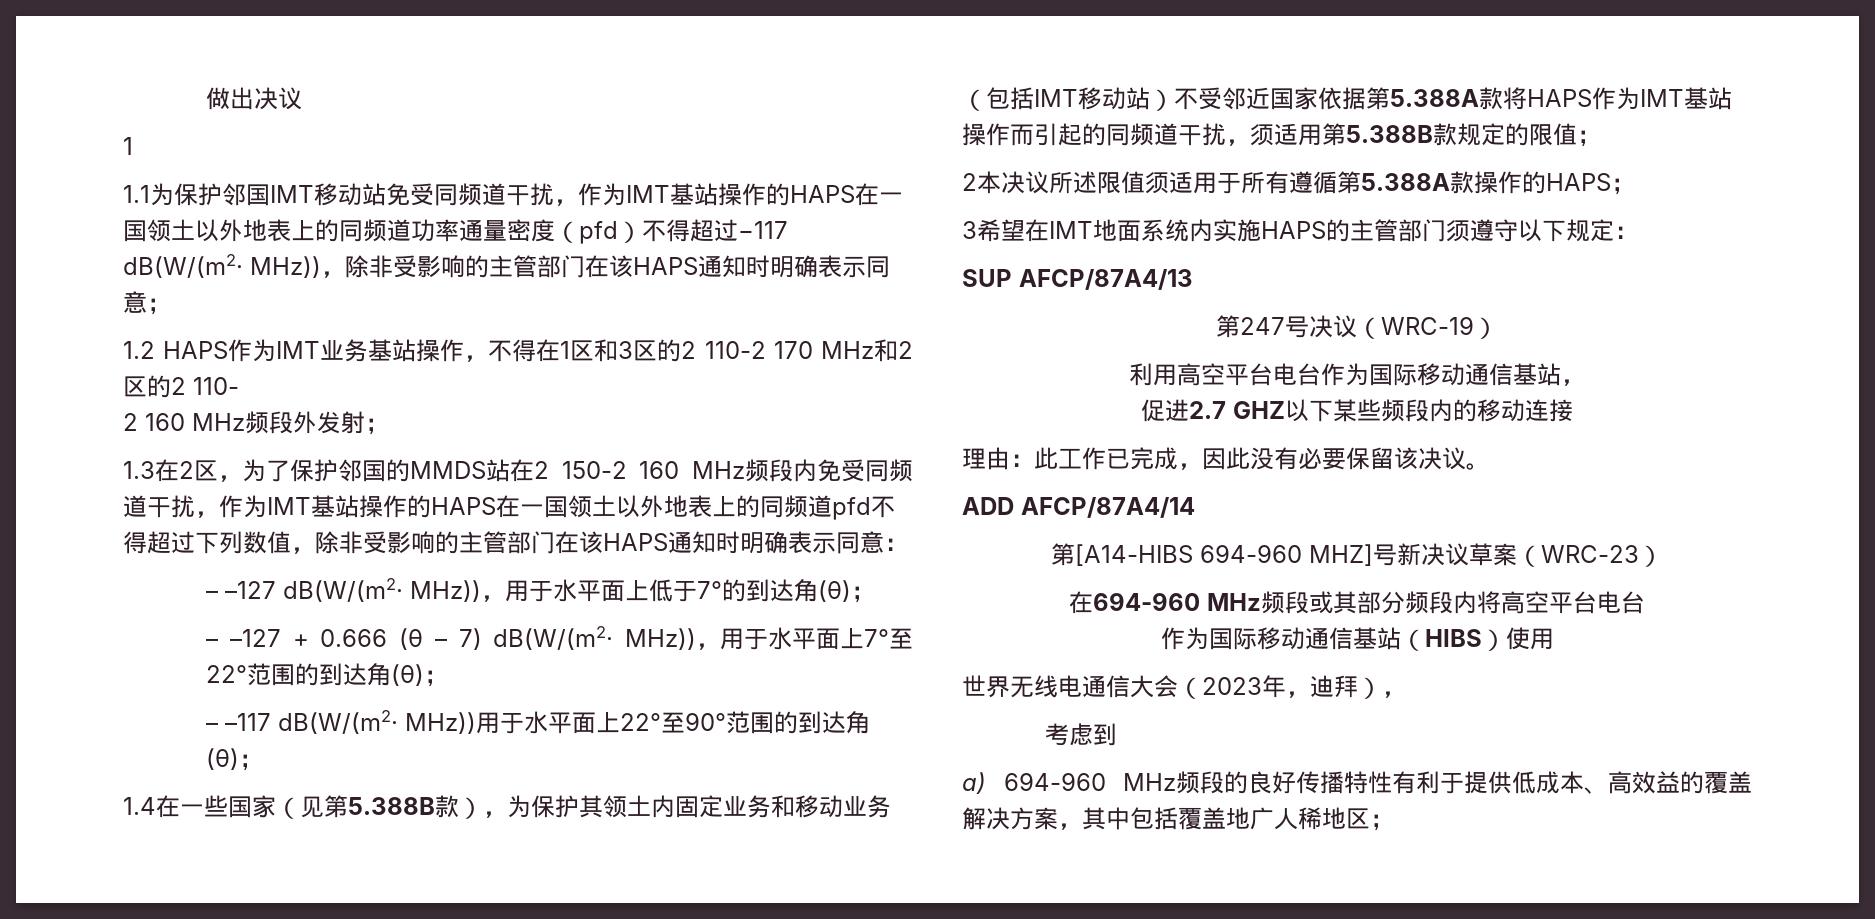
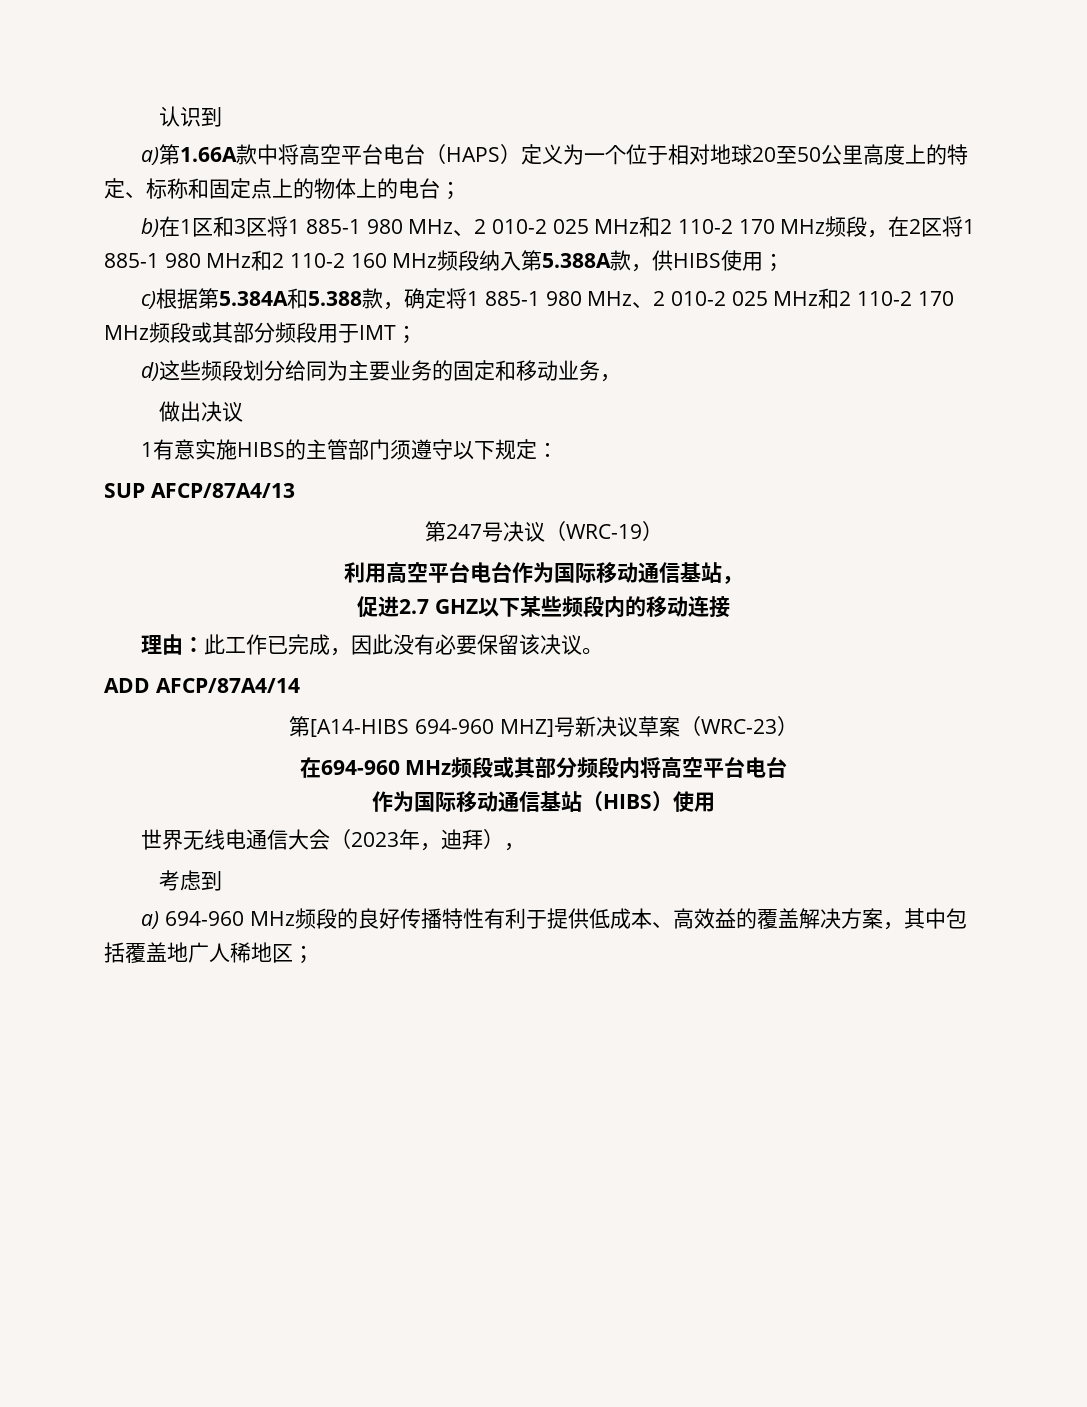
+ 认识到
+ a)第1.66A款中将高空平台电台（HAPS）定义为一个位于相对地球20至50公里高度上的特定、标称和固定点上的物体上的电台；
+ b)在1区和3区将1 885-1 980 MHz、2 010-2 025 MHz和2 110-2 170 MHz频段，在2区将1 885-1 980 MHz和2 110-2 160 MHz频段纳入第5.388A款，供HIBS使用；
+ c)根据第5.384A和5.388款，确定将1 885-1 980 MHz、2 010-2 025 MHz和2 110-2 170 MHz频段或其部分频段用于IMT；
+ d)这些频段划分给同为主要业务的固定和移动业务，
  做出决议
- 1
- 1.1为保护邻国IMT移动站免受同频道干扰，作为IMT基站操作的HAPS在一国领土以外地表上的同频道功率通量密度（pfd）不得超过−117 dB(W/(m2· MHz))，除非受影响的主管部门在该HAPS通知时明确表示同意；
- 1.2 HAPS作为IMT业务基站操作，不得在1区和3区的2 110-2 170 MHz和2区的2 110-
- 2 160 MHz频段外发射；
- 1.3在2区，为了保护邻国的MMDS站在2 150-2 160 MHz频段内免受同频道干扰，作为IMT基站操作的HAPS在一国领土以外地表上的同频道pfd不得超过下列数值，除非受影响的主管部门在该HAPS通知时明确表示同意：
- – –127 dB(W/(m2· MHz))，用于水平面上低于7°的到达角(θ)；
- – –127 + 0.666 (θ – 7) dB(W/(m2· MHz))，用于水平面上7°至22°范围的到达角(θ)；
- – –117 dB(W/(m2· MHz))用于水平面上22°至90°范围的到达角(θ)；
- 1.4在一些国家（见第5.388B款），为保护其领土内固定业务和移动业务（包括IMT移动站）不受邻近国家依据第5.388A款将HAPS作为IMT基站操作而引起的同频道干扰，须适用第5.388B款规定的限值；
- 2本决议所述限值须适用于所有遵循第5.388A款操作的HAPS；
- 3希望在IMT地面系统内实施HAPS的主管部门须遵守以下规定：
+ 1有意实施HIBS的主管部门须遵守以下规定：

